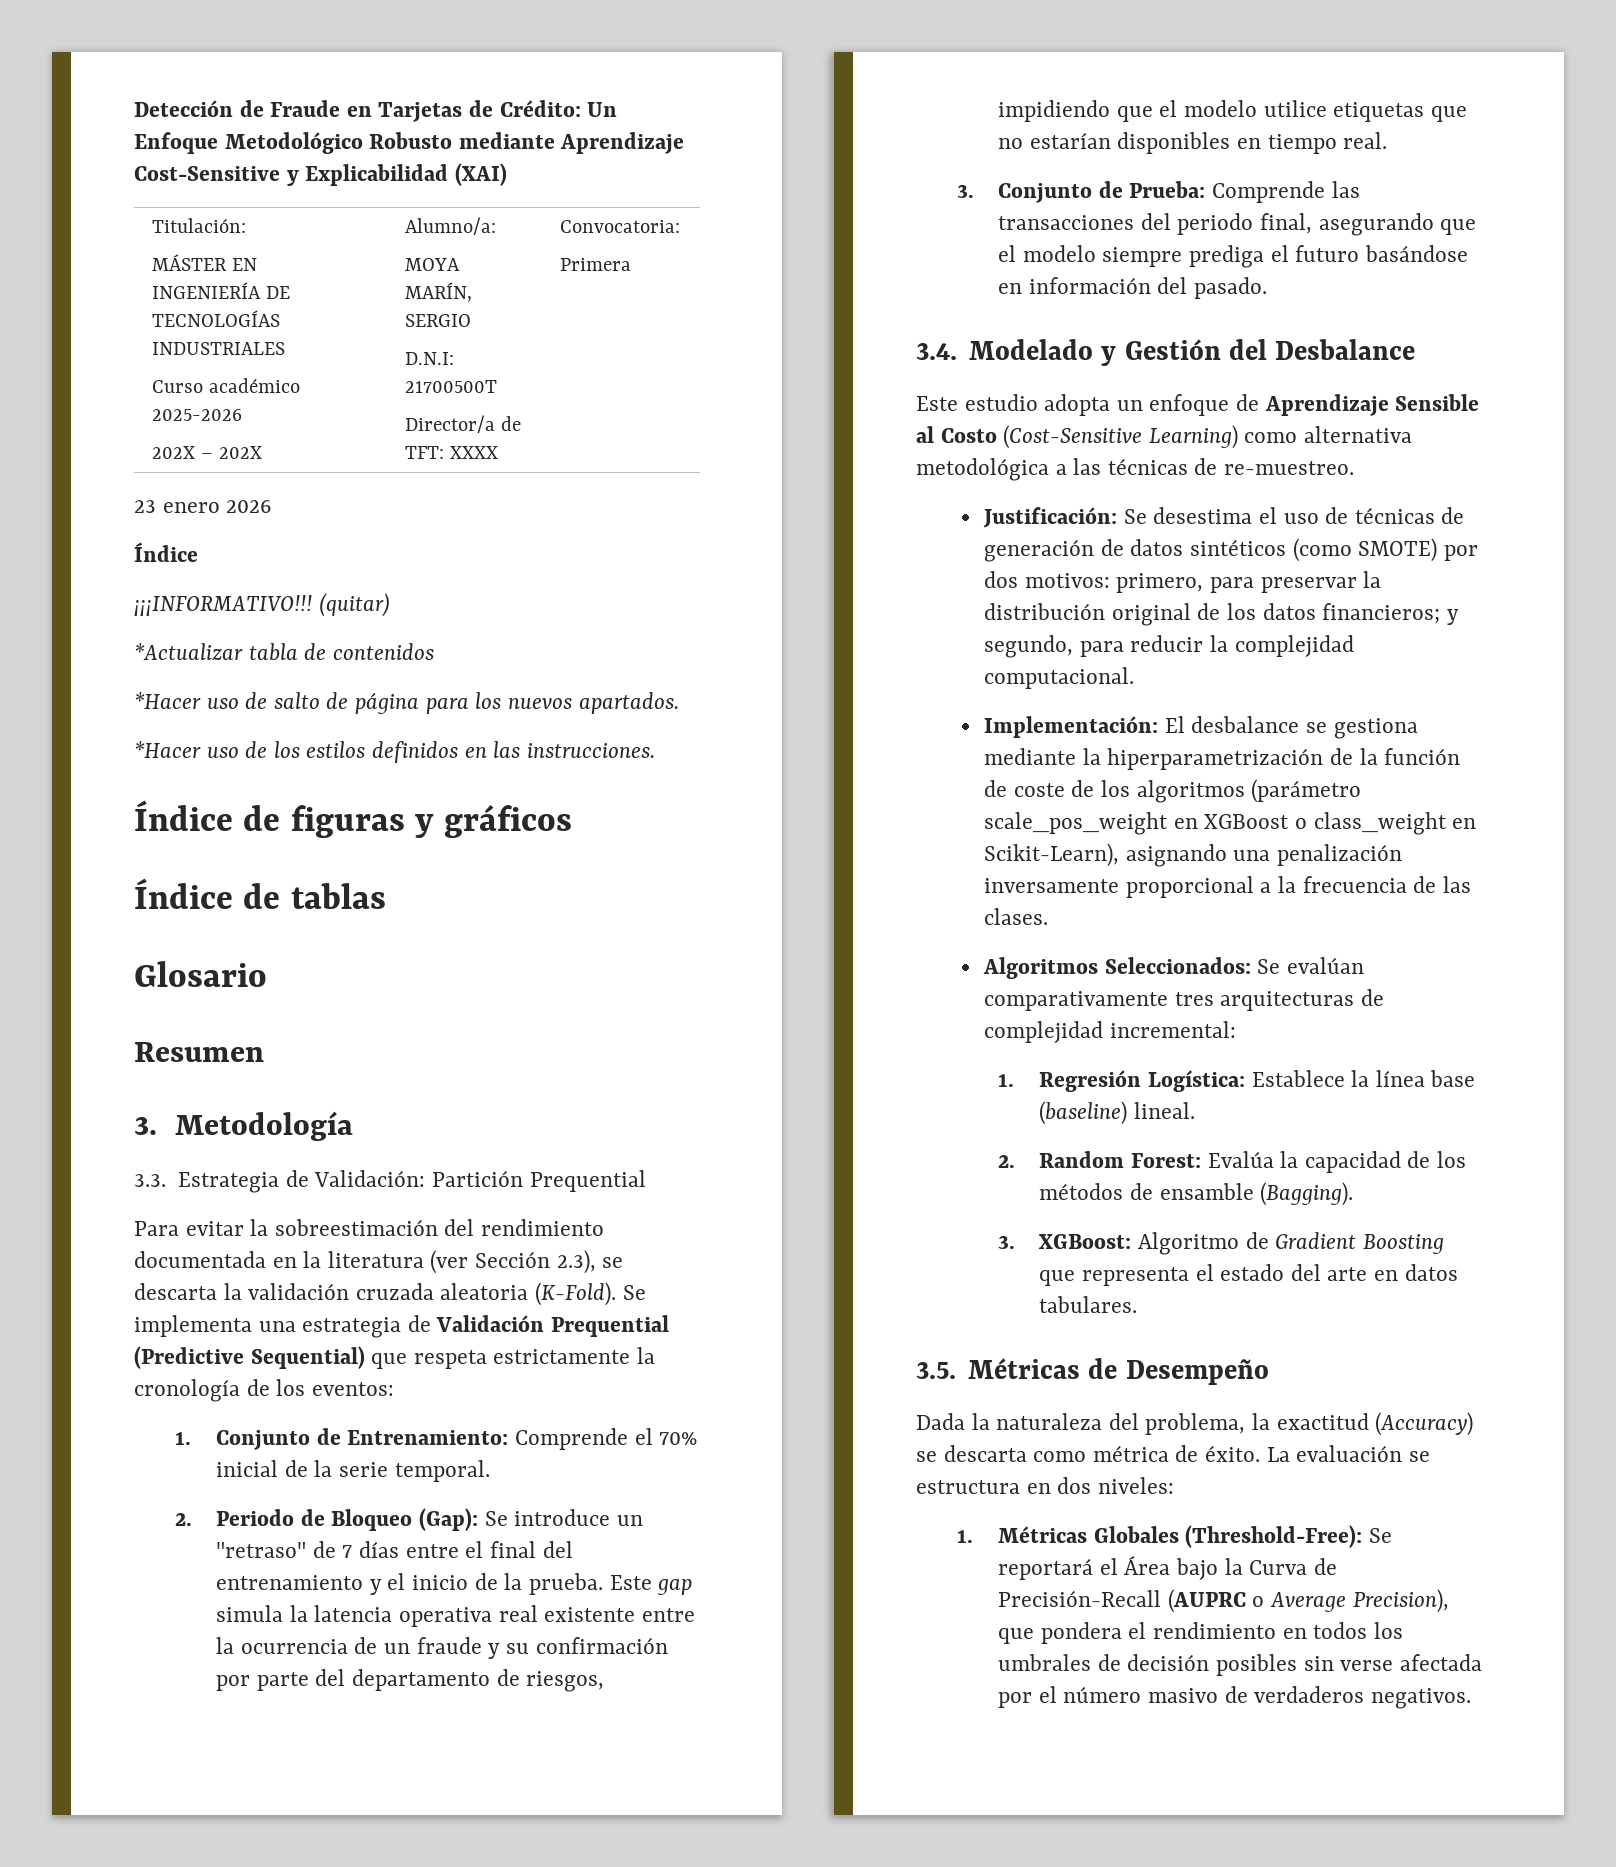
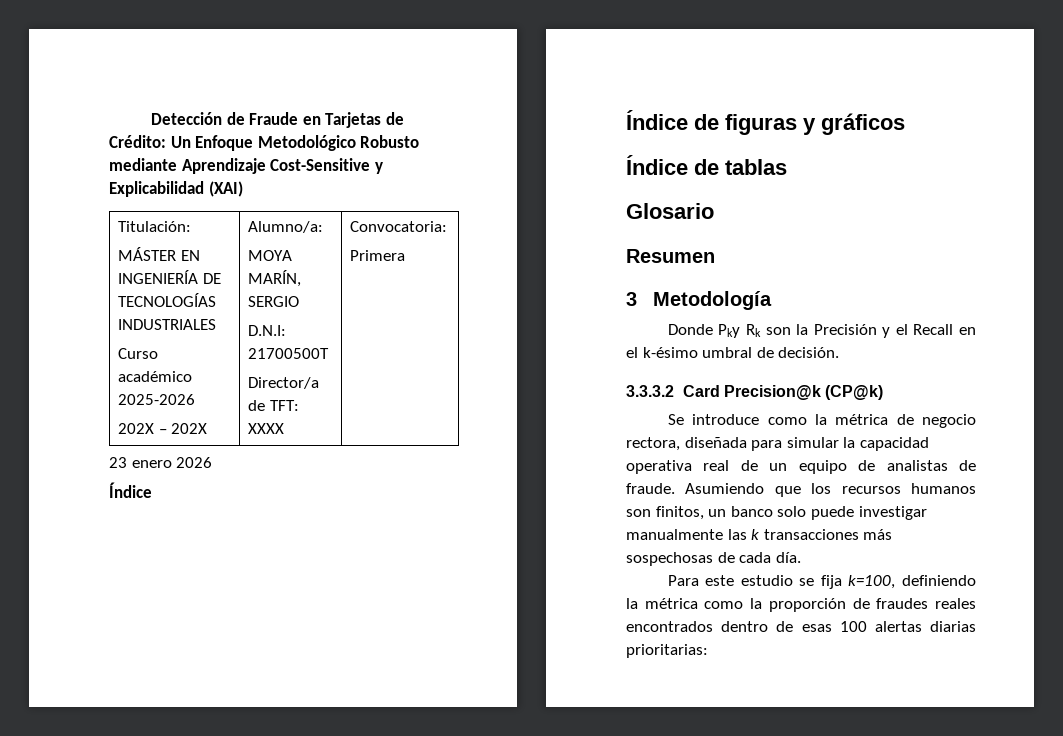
- ¡¡¡INFORMATIVO!!! (quitar)
- *Actualizar tabla de contenidos
- *Hacer uso de salto de página para los nuevos apartados.
- *Hacer uso de los estilos definidos en las instrucciones.
- 3. Metodología
+ 3 Metodología
- 3.3. Estrategia de Validación: Partición Prequential
- Para evitar la sobreestimación del rendimiento documentada en la literatura (ver Sección 2.3), se descarta la validación cruzada aleatoria (K-Fold). Se implementa una estrategia de Validación Prequential (Predictive Sequential) que respeta estrictamente la cronología de los eventos:
- 1. Conjunto de Entrenamiento: Comprende el 70% inicial de la serie temporal.
- 2. Periodo de Bloqueo (Gap): Se introduce un "retraso" de 7 días entre el final del entrenamiento y el inicio de la prueba. Este gap simula la latencia operativa real existente entre la ocurrencia de un fraude y su confirmación por parte del departamento de riesgos, impidiendo que el modelo utilice etiquetas que no estarían disponibles en tiempo real.
- 3. Conjunto de Prueba: Comprende las transacciones del periodo final, asegurando que el modelo siempre prediga el futuro basándose en información del pasado.
- 3.4. Modelado y Gestión del Desbalance
- Este estudio adopta un enfoque de Aprendizaje Sensible al Costo (Cost-Sensitive Learning) como alternativa metodológica a las técnicas de re-muestreo.
- Justificación: Se desestima el uso de técnicas de generación de datos sintéticos (como SMOTE) por dos motivos: primero, para preservar la distribución original de los datos financieros; y segundo, para reducir la complejidad computacional.
- Implementación: El desbalance se gestiona mediante la hiperparametrización de la función de coste de los algoritmos (parámetro scale_pos_weight en XGBoost o class_weight en Scikit-Learn), asignando una penalización inversamente proporcional a la frecuencia de las clases.
- Algoritmos Seleccionados: Se evalúan comparativamente tres arquitecturas de complejidad incremental:
- 1. Regresión Logística: Establece la línea base (baseline) lineal.
- 2. Random Forest: Evalúa la capacidad de los métodos de ensamble (Bagging).
- 3. XGBoost: Algoritmo de Gradient Boosting que representa el estado del arte en datos tabulares.
- 3.5. Métricas de Desempeño
- Dada la naturaleza del problema, la exactitud (Accuracy) se descarta como métrica de éxito. La evaluación se estructura en dos niveles:
- 1. Métricas Globales (Threshold-Free): Se reportará el Área bajo la Curva de Precisión-Recall (AUPRC o Average Precision), que pondera el rendimiento en todos los umbrales de decisión posibles sin verse afectada por el número masivo de verdaderos negativos.
+ Donde Pky Rk son la Precisión y el Recall en el k-ésimo umbral de decisión.
+ 3.3.3.2 Card Precision@k (CP@k)
+ Se introduce como la métrica de negocio rectora, diseñada para simular la capacidad operativa real de un equipo de analistas de fraude. Asumiendo que los recursos humanos son finitos, un banco solo puede investigar manualmente las k transacciones más sospechosas de cada día.
+ Para este estudio se fija k=100, definiendo la métrica como la proporción de fraudes reales encontrados dentro de esas 100 alertas diarias prioritarias:

